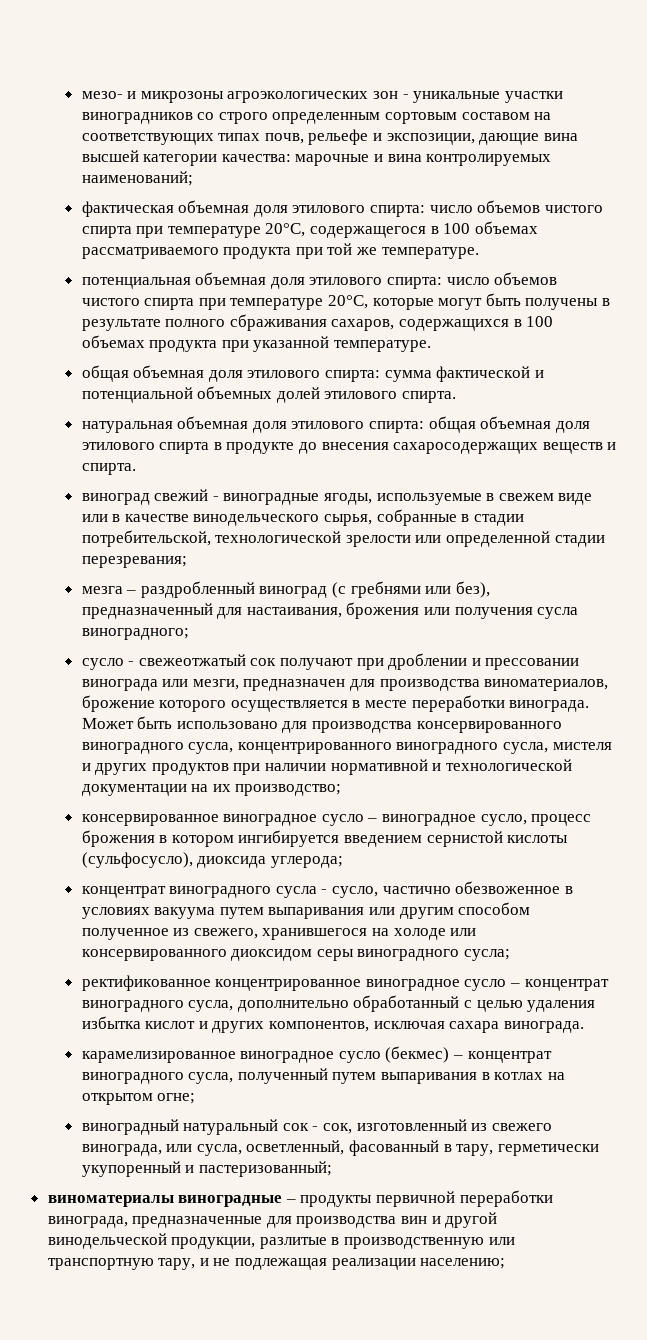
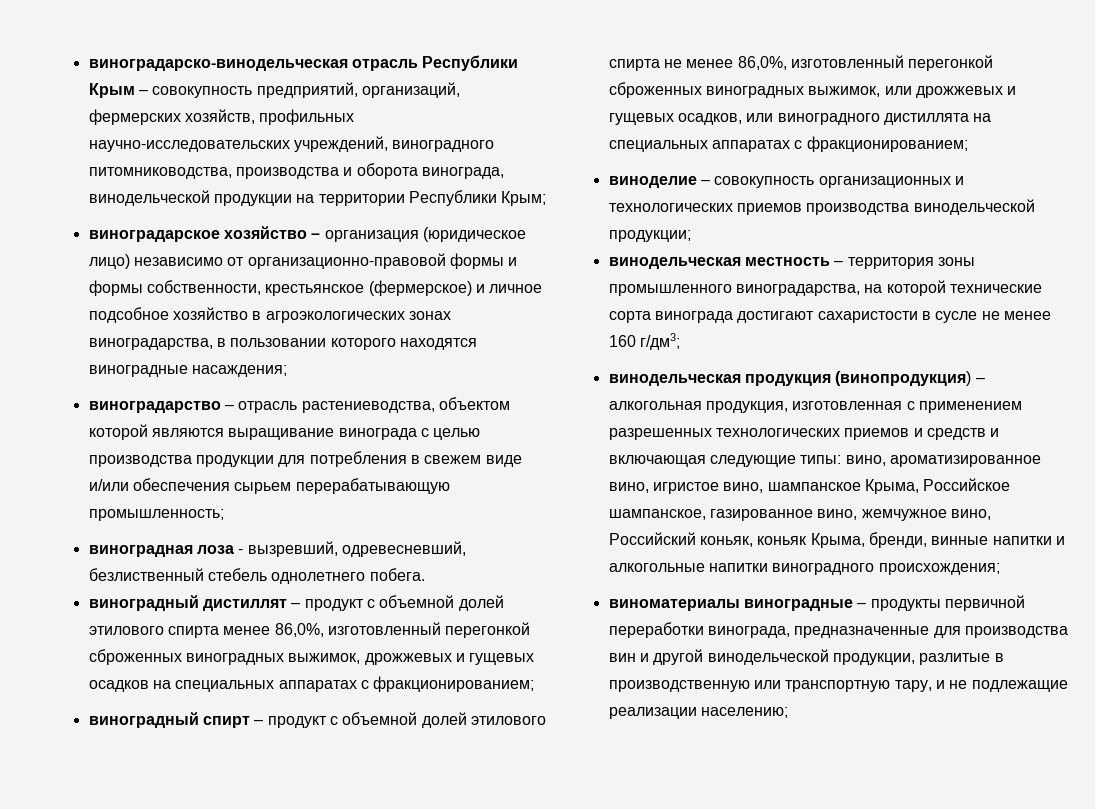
- мезо- и микрозоны агроэкологических зон - уникальные участки виноградников со строго определенным сортовым составом на соответствующих типах почв, рельефе и экспозиции, дающие вина высшей категории качества: марочные и вина контролируемых наименований;
- фактическая объемная доля этилового спирта: число объемов чистого спирта при температуре 20°С, содержащегося в 100 объемах рассматриваемого продукта при той же температуре.
- потенциальная объемная доля этилового спирта: число объемов чистого спирта при температуре 20°С, которые могут быть получены в результате полного сбраживания сахаров, содержащихся в 100 объемах продукта при указанной температуре.
- общая объемная доля этилового спирта: сумма фактической и потенциальной объемных долей этилового спирта.
- натуральная объемная доля этилового спирта: общая объемная доля этилового спирта в продукте до внесения сахаросодержащих веществ и спирта.
- виноград свежий - виноградные ягоды, используемые в свежем виде или в качестве винодельческого сырья, собранные в стадии потребительской, технологической зрелости или определенной стадии перезревания;
- мезга – раздробленный виноград (с гребнями или без), предназначенный для настаивания, брожения или получения сусла виноградного;
- сусло - свежеотжатый сок получают при дроблении и прессовании винограда или мезги, предназначен для производства виноматериалов, брожение которого осуществляется в месте переработки винограда. Может быть использовано для производства консервированного виноградного сусла, концентрированного виноградного сусла, мистеля и других продуктов при наличии нормативной и технологической документации на их производство;
- консервированное виноградное сусло – виноградное сусло, процесс брожения в котором ингибируется введением сернистой кислоты (сульфосусло), диоксида углерода;
- концентрат виноградного сусла - сусло, частично обезвоженное в условиях вакуума путем выпаривания или другим способом полученное из свежего, хранившегося на холоде или консервированного диоксидом серы виноградного сусла;
- ректификованное концентрированное виноградное сусло – концентрат виноградного сусла, дополнительно обработанный с целью удаления избытка кислот и других компонентов, исключая сахара винограда.
- карамелизированное виноградное сусло (бекмес) – концентрат виноградного сусла, полученный путем выпаривания в котлах на открытом огне;
- виноградный натуральный сок - сок, изготовленный из свежего винограда, или сусла, осветленный, фасованный в тару, герметически укупоренный и пастеризованный;
+ виноградарско-винодельческая отрасль Республики Крым – совокупность предприятий, организаций, фермерских хозяйств, профильных научно-исследовательских учреждений, виноградного питомниководства, производства и оборота винограда, винодельческой продукции на территории Республики Крым;
+ виноградарское хозяйство – организация (юридическое лицо) независимо от организационно-правовой формы и формы собственности, крестьянское (фермерское) и личное подсобное хозяйство в агроэкологических зонах виноградарства, в пользовании которого находятся виноградные насаждения;
+ виноградарство – отрасль растениеводства, объектом которой являются выращивание винограда с целью производства продукции для потребления в свежем виде и/или обеспечения сырьем перерабатывающую промышленность;
+ виноградная лоза - вызревший, одревесневший, безлиственный стебель однолетнего побега.
+ виноградный дистиллят – продукт с объемной долей этилового спирта менее 86,0%, изготовленный перегонкой сброженных виноградных выжимок, дрожжевых и гущевых осадков на специальных аппаратах с фракционированием;
+ виноградный спирт – продукт с объемной долей этилового спирта не менее 86,0%, изготовленный перегонкой сброженных виноградных выжимок, или дрожжевых и гущевых осадков, или виноградного дистиллята на специальных аппаратах с фракционированием;
+ виноделие – совокупность организационных и технологических приемов производства винодельческой продукции;
+ винодельческая местность – территория зоны промышленного виноградарства, на которой технические сорта винограда достигают сахаристости в сусле не менее 160 г/дм3;
+ винодельческая продукция (винопродукция) – алкогольная продукция, изготовленная с применением разрешенных технологических приемов и средств и включающая следующие типы: вино, ароматизированное вино, игристое вино, шампанское Крыма, Российское шампанское, газированное вино, жемчужное вино, Российский коньяк, коньяк Крыма, бренди, винные напитки и алкогольные напитки виноградного происхождения;
- виноматериалы виноградные – продукты первичной переработки винограда, предназначенные для производства вин и другой винодельческой продукции, разлитые в производственную или транспортную тару, и не подлежащая реализации населению;
+ виноматериалы виноградные – продукты первичной переработки винограда, предназначенные для производства вин и другой винодельческой продукции, разлитые в производственную или транспортную тару, и не подлежащие реализации населению;

